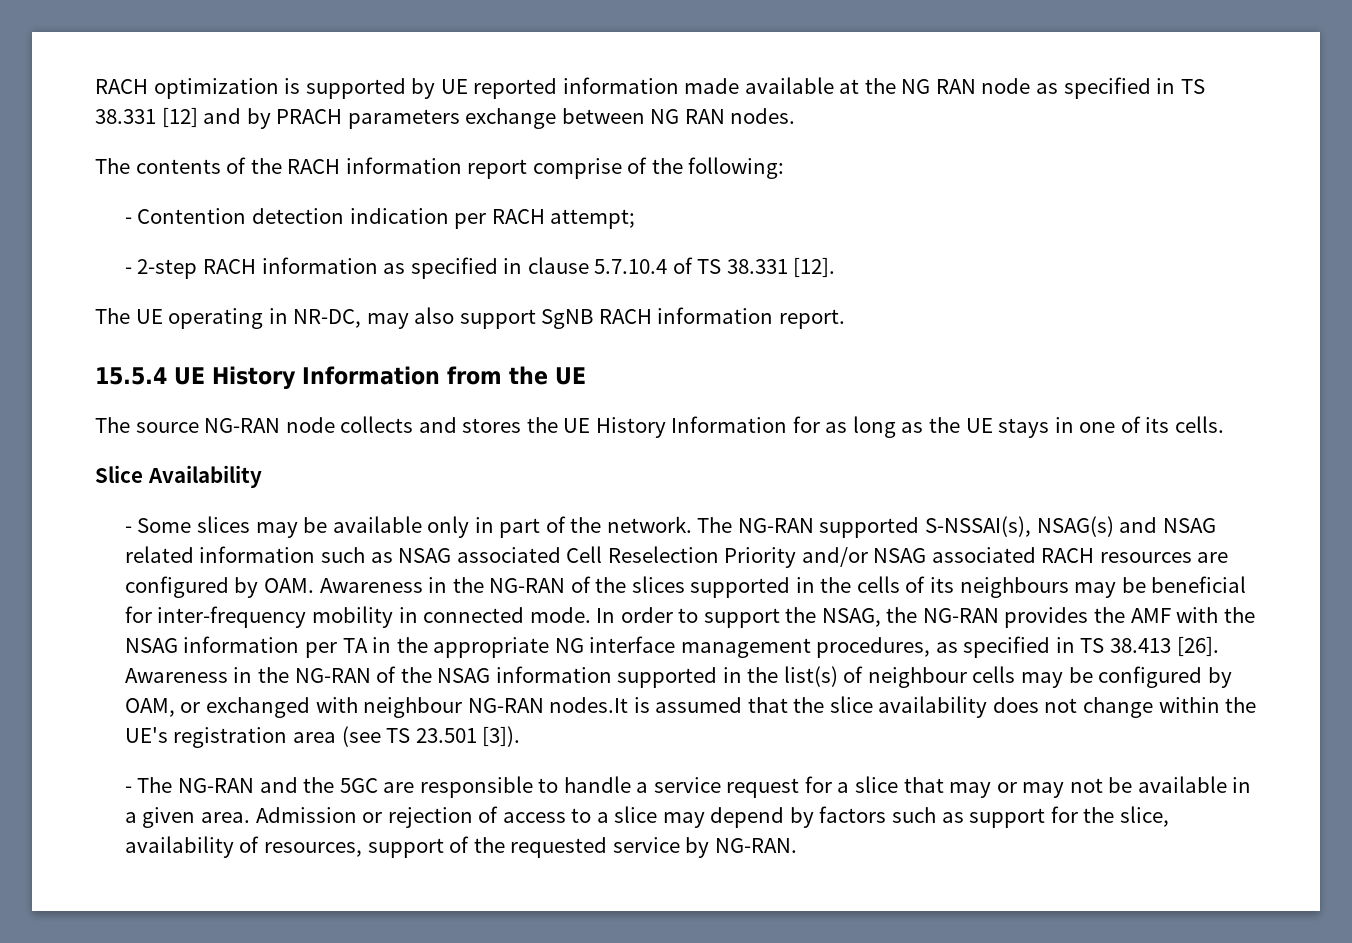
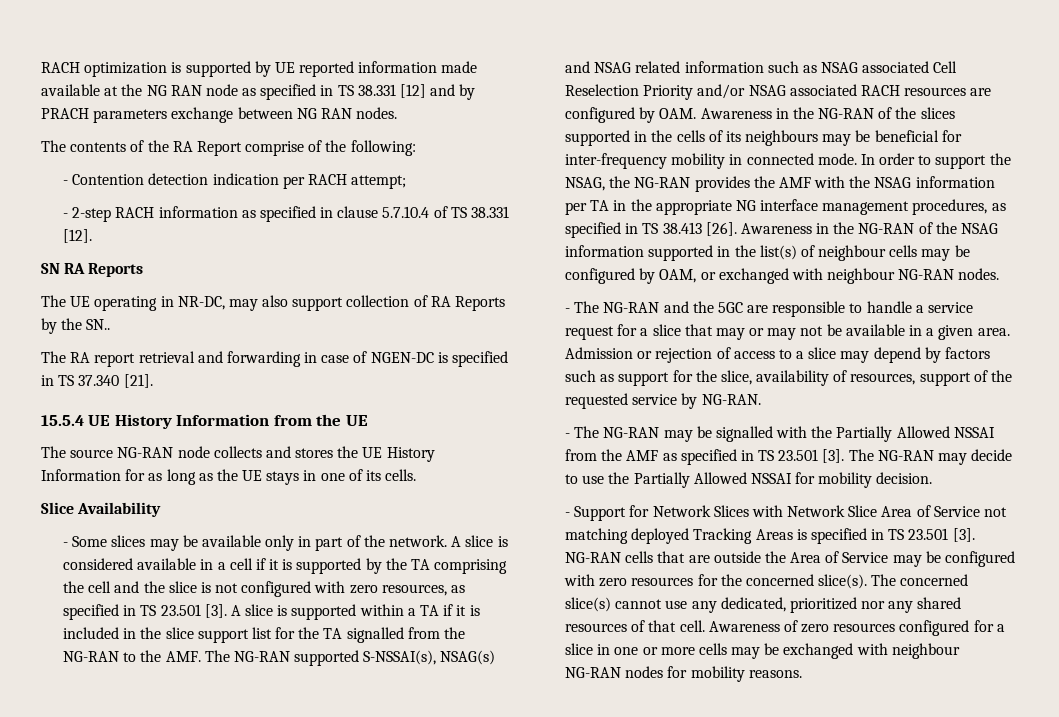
- The contents of the RACH information report comprise of the following:
+ The contents of the RA Report comprise of the following:
+ SN RA Reports
- The UE operating in NR-DC, may also support SgNB RACH information report.
+ The UE operating in NR-DC, may also support collection of RA Reports by the SN..
+ The RA report retrieval and forwarding in case of NGEN-DC is specified in TS 37.340 [21].
- The NG-RAN supported S-NSSAI(s), NSAG(s) and NSAG related information such as NSAG associated Cell Reselection Priority and/or NSAG associated RACH resources are configured by OAM. Awareness in the NG-RAN of the slices supported in the cells of its neighbours may be beneficial for inter-frequency mobility in connected mode.
+ A slice is considered available in a cell if it is supported by the TA comprising the cell and the slice is not configured with zero resources, as specified in TS 23.501 [3]. A slice is supported within a TA if it is included in the slice support list for the TA signalled from the NG-RAN to the AMF. The NG-RAN supported S-NSSAI(s), NSAG(s) and NSAG related information such as NSAG associated Cell Reselection Priority and/or NSAG associated RACH resources are configured by OAM. Awareness in the NG-RAN of the slices supported in the cells of its neighbours may be beneficial for inter-frequency mobility in connected mode.
- Awareness in the NG-RAN of the NSAG information supported in the list(s) of neighbour cells may be configured by OAM, or exchanged with neighbour NG-RAN nodes.It is assumed that the slice availability does not change within the UE's registration area (see TS 23.501 [3]).
+ Awareness in the NG-RAN of the NSAG information supported in the list(s) of neighbour cells may be configured by OAM, or exchanged with neighbour NG-RAN nodes.
+ - The NG-RAN may be signalled with the Partially Allowed NSSAI from the AMF as specified in TS 23.501 [3]. The NG-RAN may decide to use the Partially Allowed NSSAI for mobility decision.
+ - Support for Network Slices with Network Slice Area of Service not matching deployed Tracking Areas is specified in TS 23.501 [3]. NG-RAN cells that are outside the Area of Service may be configured with zero resources for the concerned slice(s). The concerned slice(s) cannot use any dedicated, prioritized nor any shared resources of that cell. Awareness of zero resources configured for a slice in one or more cells may be exchanged with neighbour NG-RAN nodes for mobility reasons.

